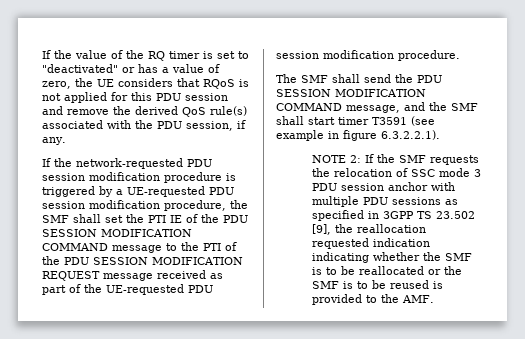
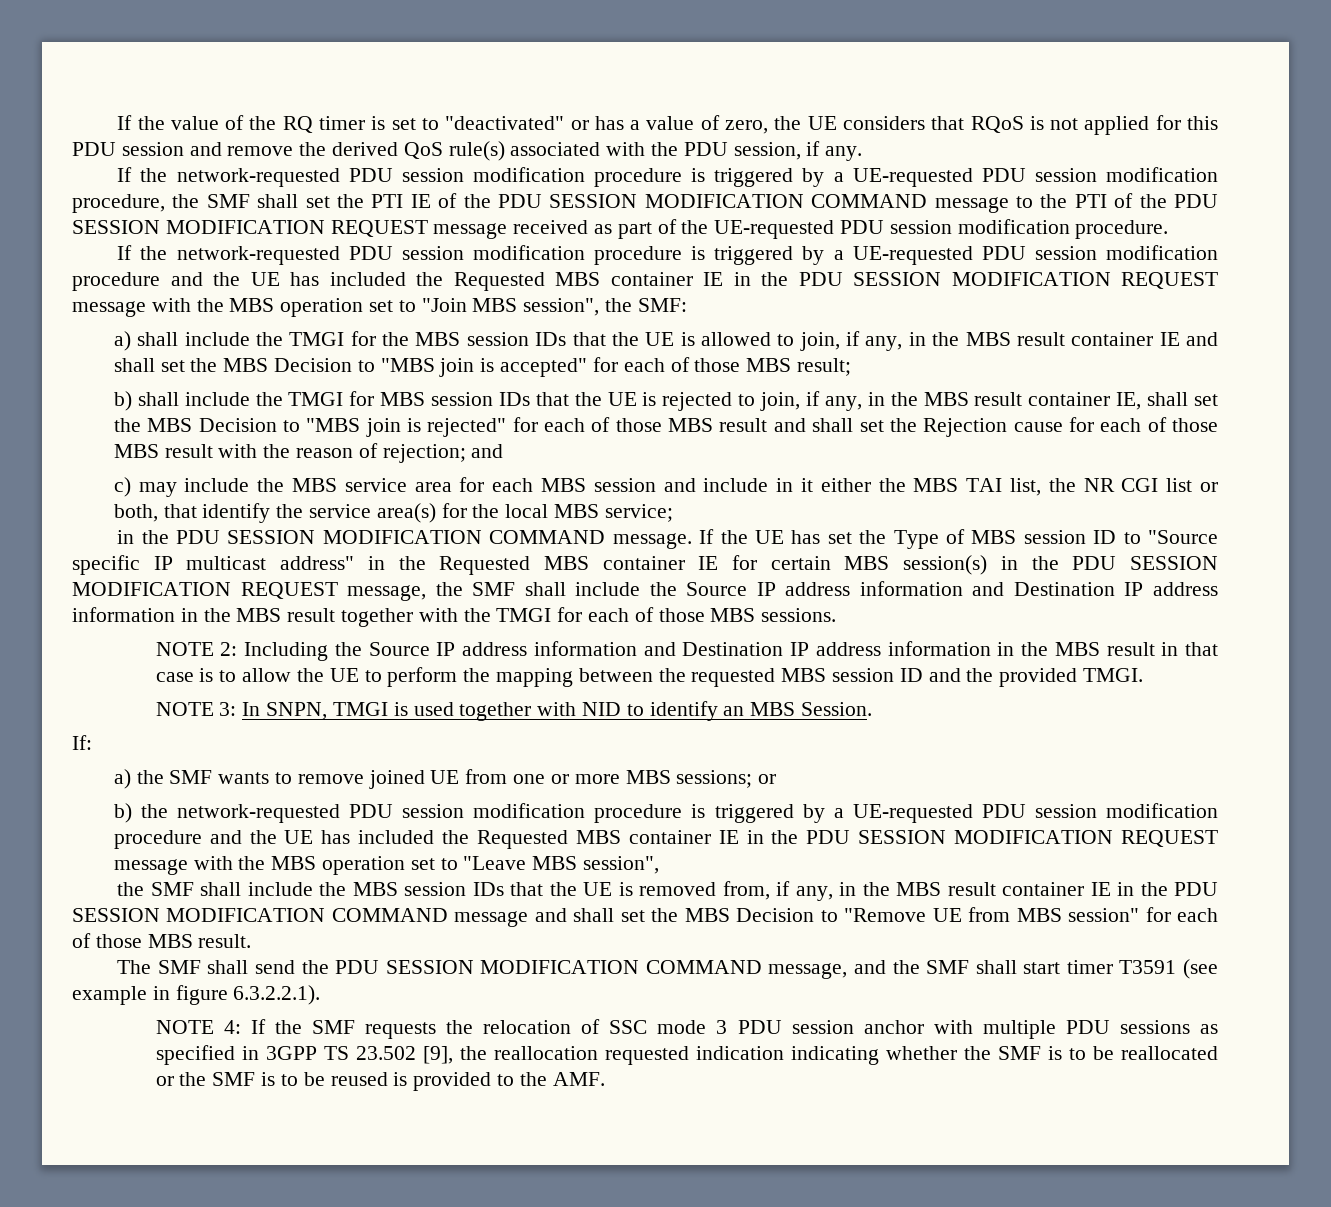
+ If the network-requested PDU session modification procedure is triggered by a UE-requested PDU session modification procedure and the UE has included the Requested MBS container IE in the PDU SESSION MODIFICATION REQUEST message with the MBS operation set to "Join MBS session", the SMF:
+ a) shall include the TMGI for the MBS session IDs that the UE is allowed to join, if any, in the MBS result container IE and shall set the MBS Decision to "MBS join is accepted" for each of those MBS result;
+ b) shall include the TMGI for MBS session IDs that the UE is rejected to join, if any, in the MBS result container IE, shall set the MBS Decision to "MBS join is rejected" for each of those MBS result and shall set the Rejection cause for each of those MBS result with the reason of rejection; and
+ c) may include the MBS service area for each MBS session and include in it either the MBS TAI list, the NR CGI list or both, that identify the service area(s) for the local MBS service;
+ in the PDU SESSION MODIFICATION COMMAND message. If the UE has set the Type of MBS session ID to "Source specific IP multicast address" in the Requested MBS container IE for certain MBS session(s) in the PDU SESSION MODIFICATION REQUEST message, the SMF shall include the Source IP address information and Destination IP address information in the MBS result together with the TMGI for each of those MBS sessions.
+ NOTE 2: Including the Source IP address information and Destination IP address information in the MBS result in that case is to allow the UE to perform the mapping between the requested MBS session ID and the provided TMGI.
+ NOTE 3: In SNPN, TMGI is used together with NID to identify an MBS Session.
+ If:
+ a) the SMF wants to remove joined UE from one or more MBS sessions; or
+ b) the network-requested PDU session modification procedure is triggered by a UE-requested PDU session modification procedure and the UE has included the Requested MBS container IE in the PDU SESSION MODIFICATION REQUEST message with the MBS operation set to "Leave MBS session",
+ the SMF shall include the MBS session IDs that the UE is removed from, if any, in the MBS result container IE in the PDU SESSION MODIFICATION COMMAND message and shall set the MBS Decision to "Remove UE from MBS session" for each of those MBS result.
- NOTE 2: If the SMF requests the relocation of SSC mode 3 PDU session anchor with multiple PDU sessions as specified in 3GPP TS 23.502 [9], the reallocation requested indication indicating whether the SMF is to be reallocated or the SMF is to be reused is provided to the AMF.
+ NOTE 4: If the SMF requests the relocation of SSC mode 3 PDU session anchor with multiple PDU sessions as specified in 3GPP TS 23.502 [9], the reallocation requested indication indicating whether the SMF is to be reallocated or the SMF is to be reused is provided to the AMF.

